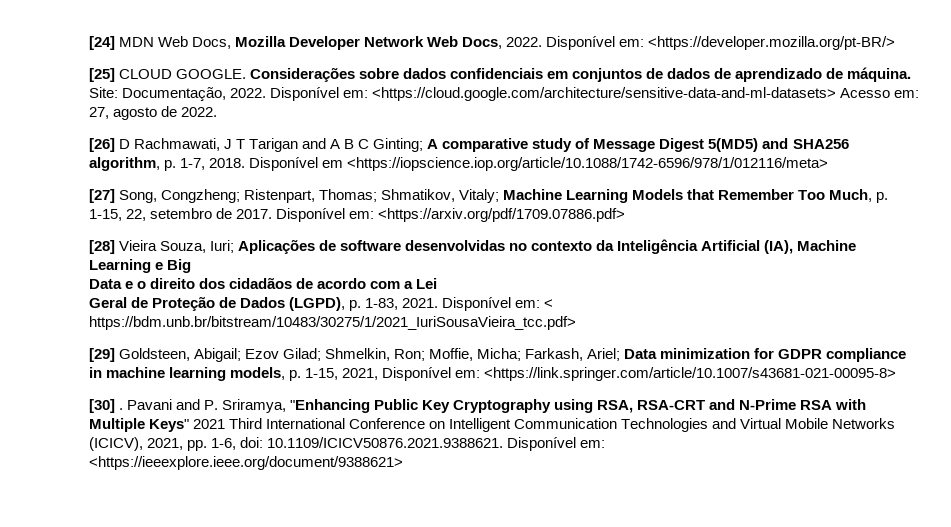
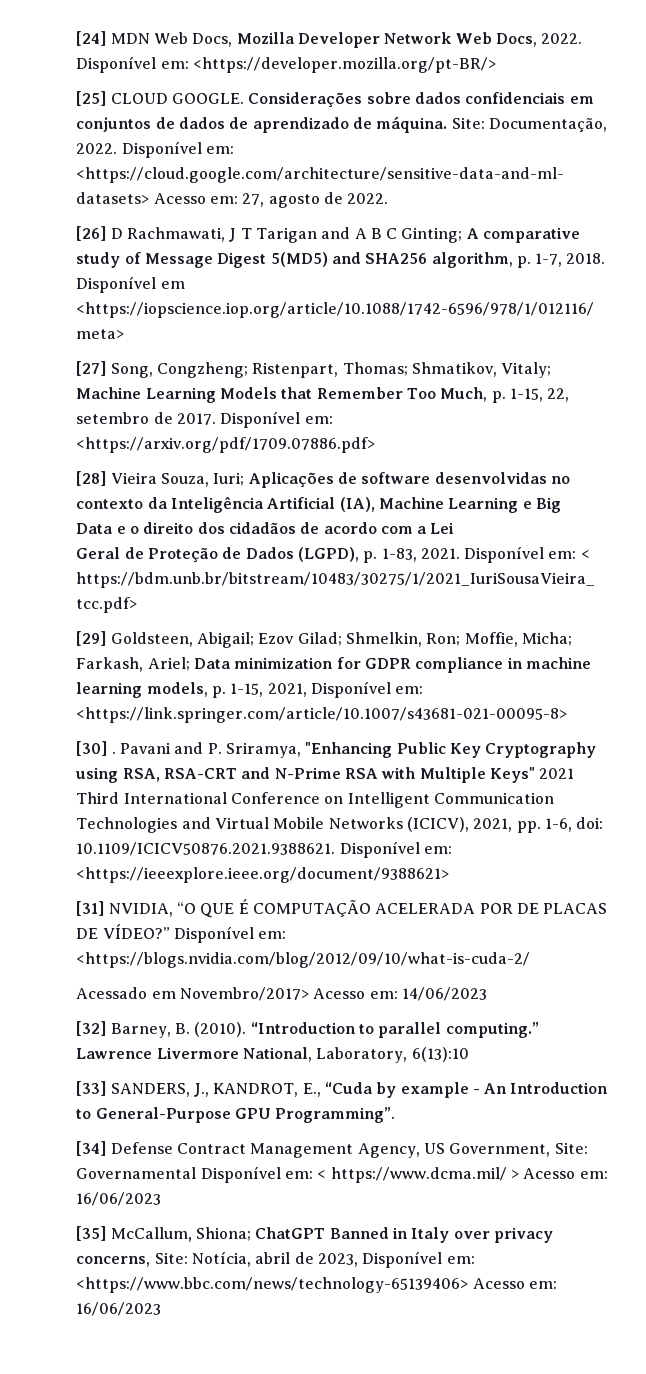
+ [31] NVIDIA, “O QUE É COMPUTAÇÃO ACELERADA POR DE PLACAS DE VÍDEO?” Disponível em: <https://blogs.nvidia.com/blog/2012/09/10/what-is-cuda-2/
+ Acessado em Novembro/2017> Acesso em: 14/06/2023
+ [32] Barney, B. (2010). “Introduction to parallel computing.” Lawrence Livermore National, Laboratory, 6(13):10
+ [33] SANDERS, J., KANDROT, E., “Cuda by example - An Introduction to General-Purpose GPU Programming”.
+ [34] Defense Contract Management Agency, US Government, Site: Governamental Disponível em: < https://www.dcma.mil/ > Acesso em: 16/06/2023
+ [35] McCallum, Shiona; ChatGPT Banned in Italy over privacy concerns, Site: Notícia, abril de 2023, Disponível em: <https://www.bbc.com/news/technology-65139406> Acesso em: 16/06/2023

